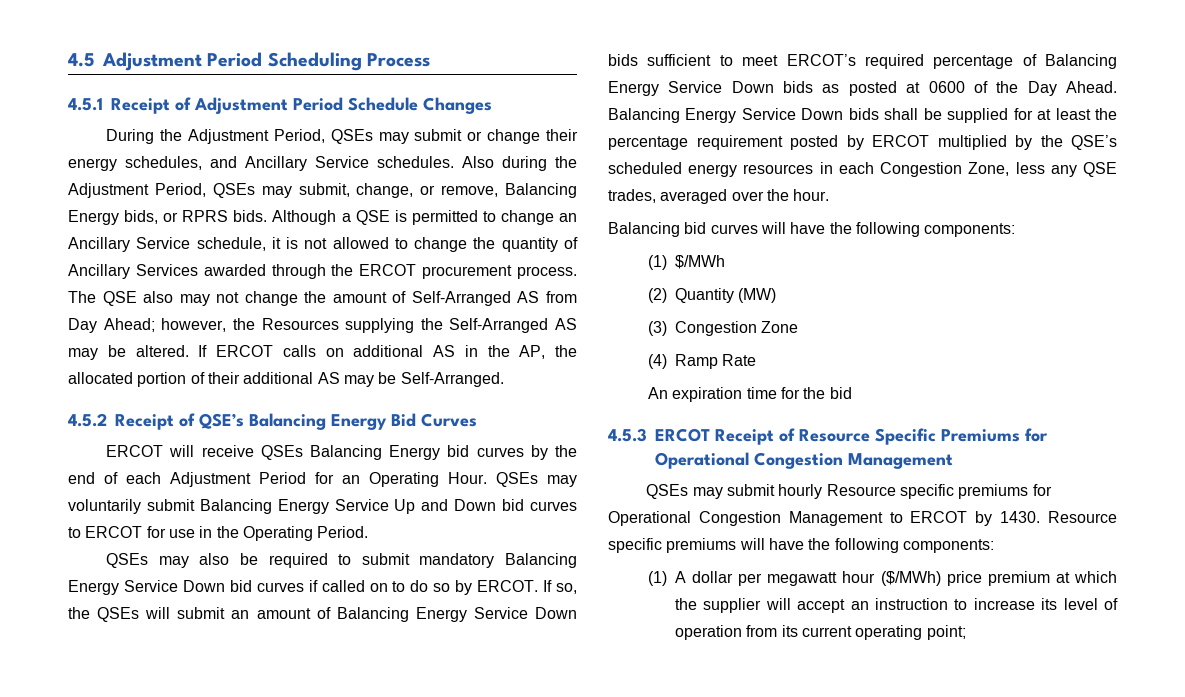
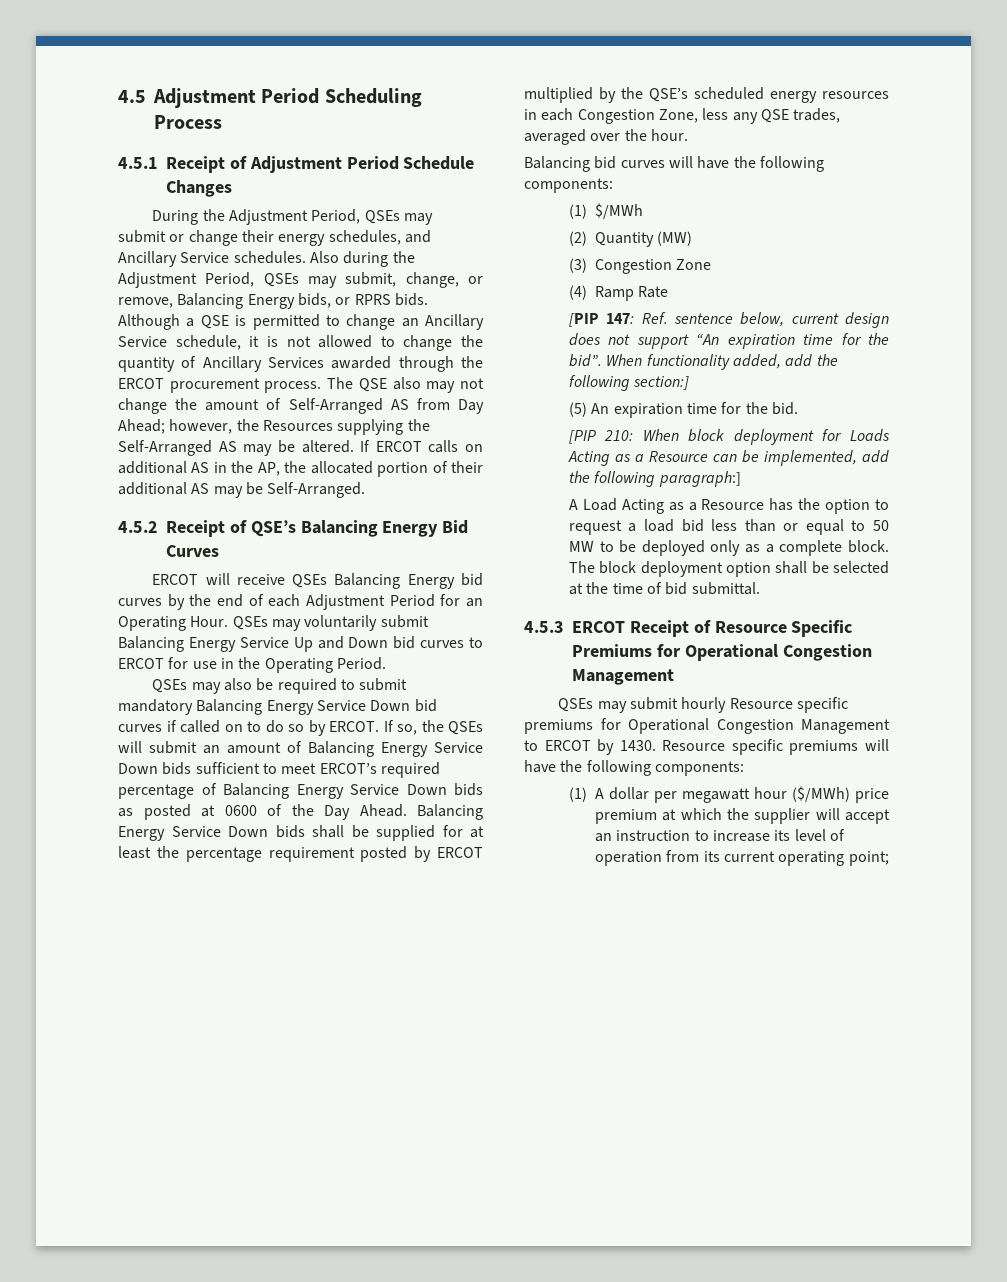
- An expiration time for the bid
+ [PIP 147: Ref. sentence below, current design does not support “An expiration time for the bid”. When functionality added, add the following section:]
+ (5) An expiration time for the bid.
+ [PIP 210: When block deployment for Loads Acting as a Resource can be implemented, add the following paragraph:]
+ A Load Acting as a Resource has the option to request a load bid less than or equal to 50 MW to be deployed only as a complete block. The block deployment option shall be selected at the time of bid submittal.

